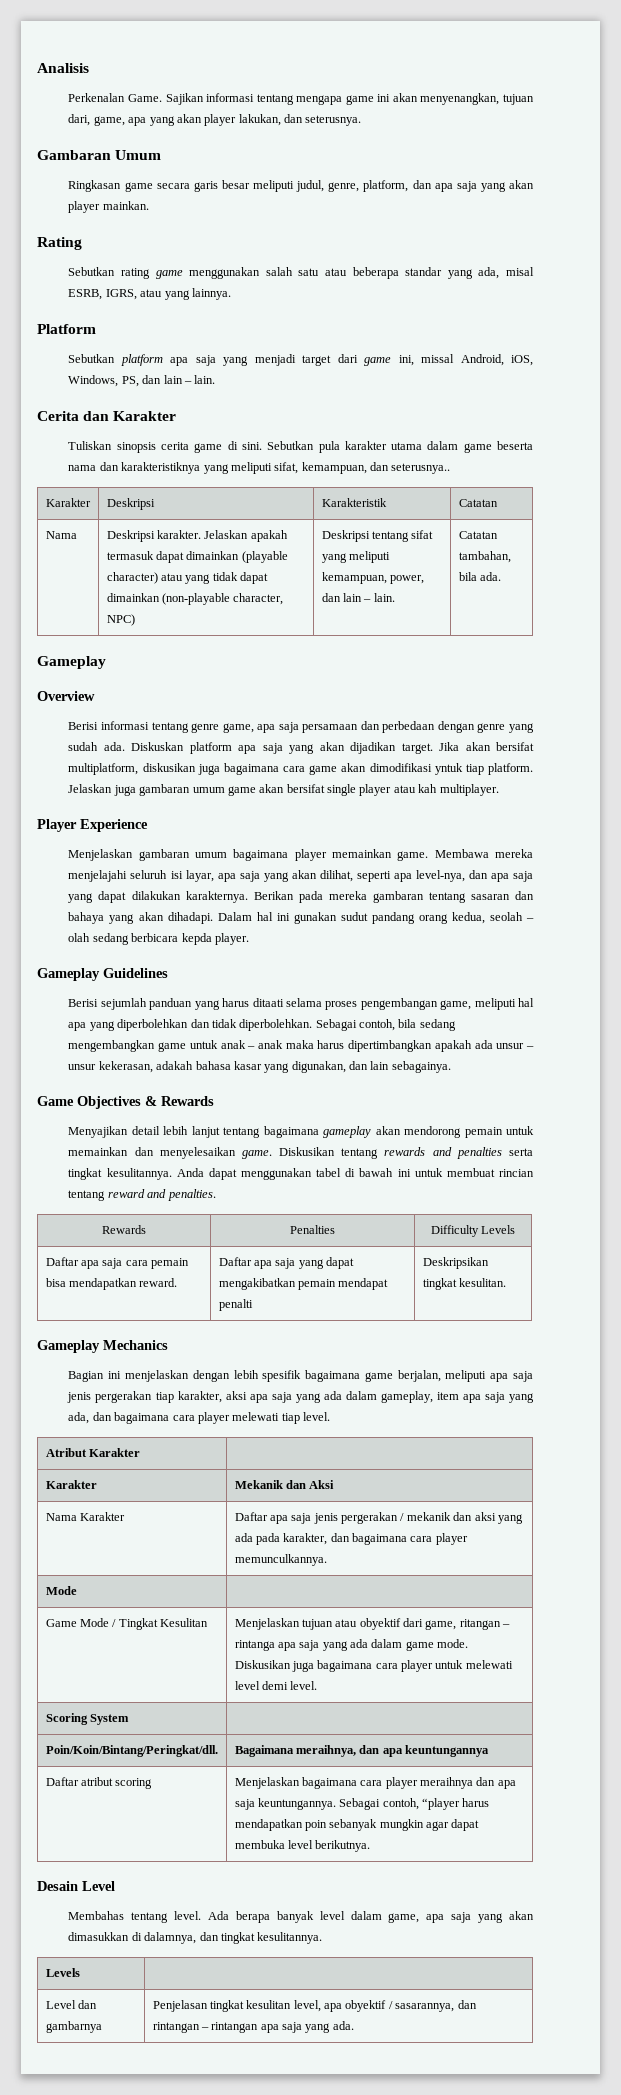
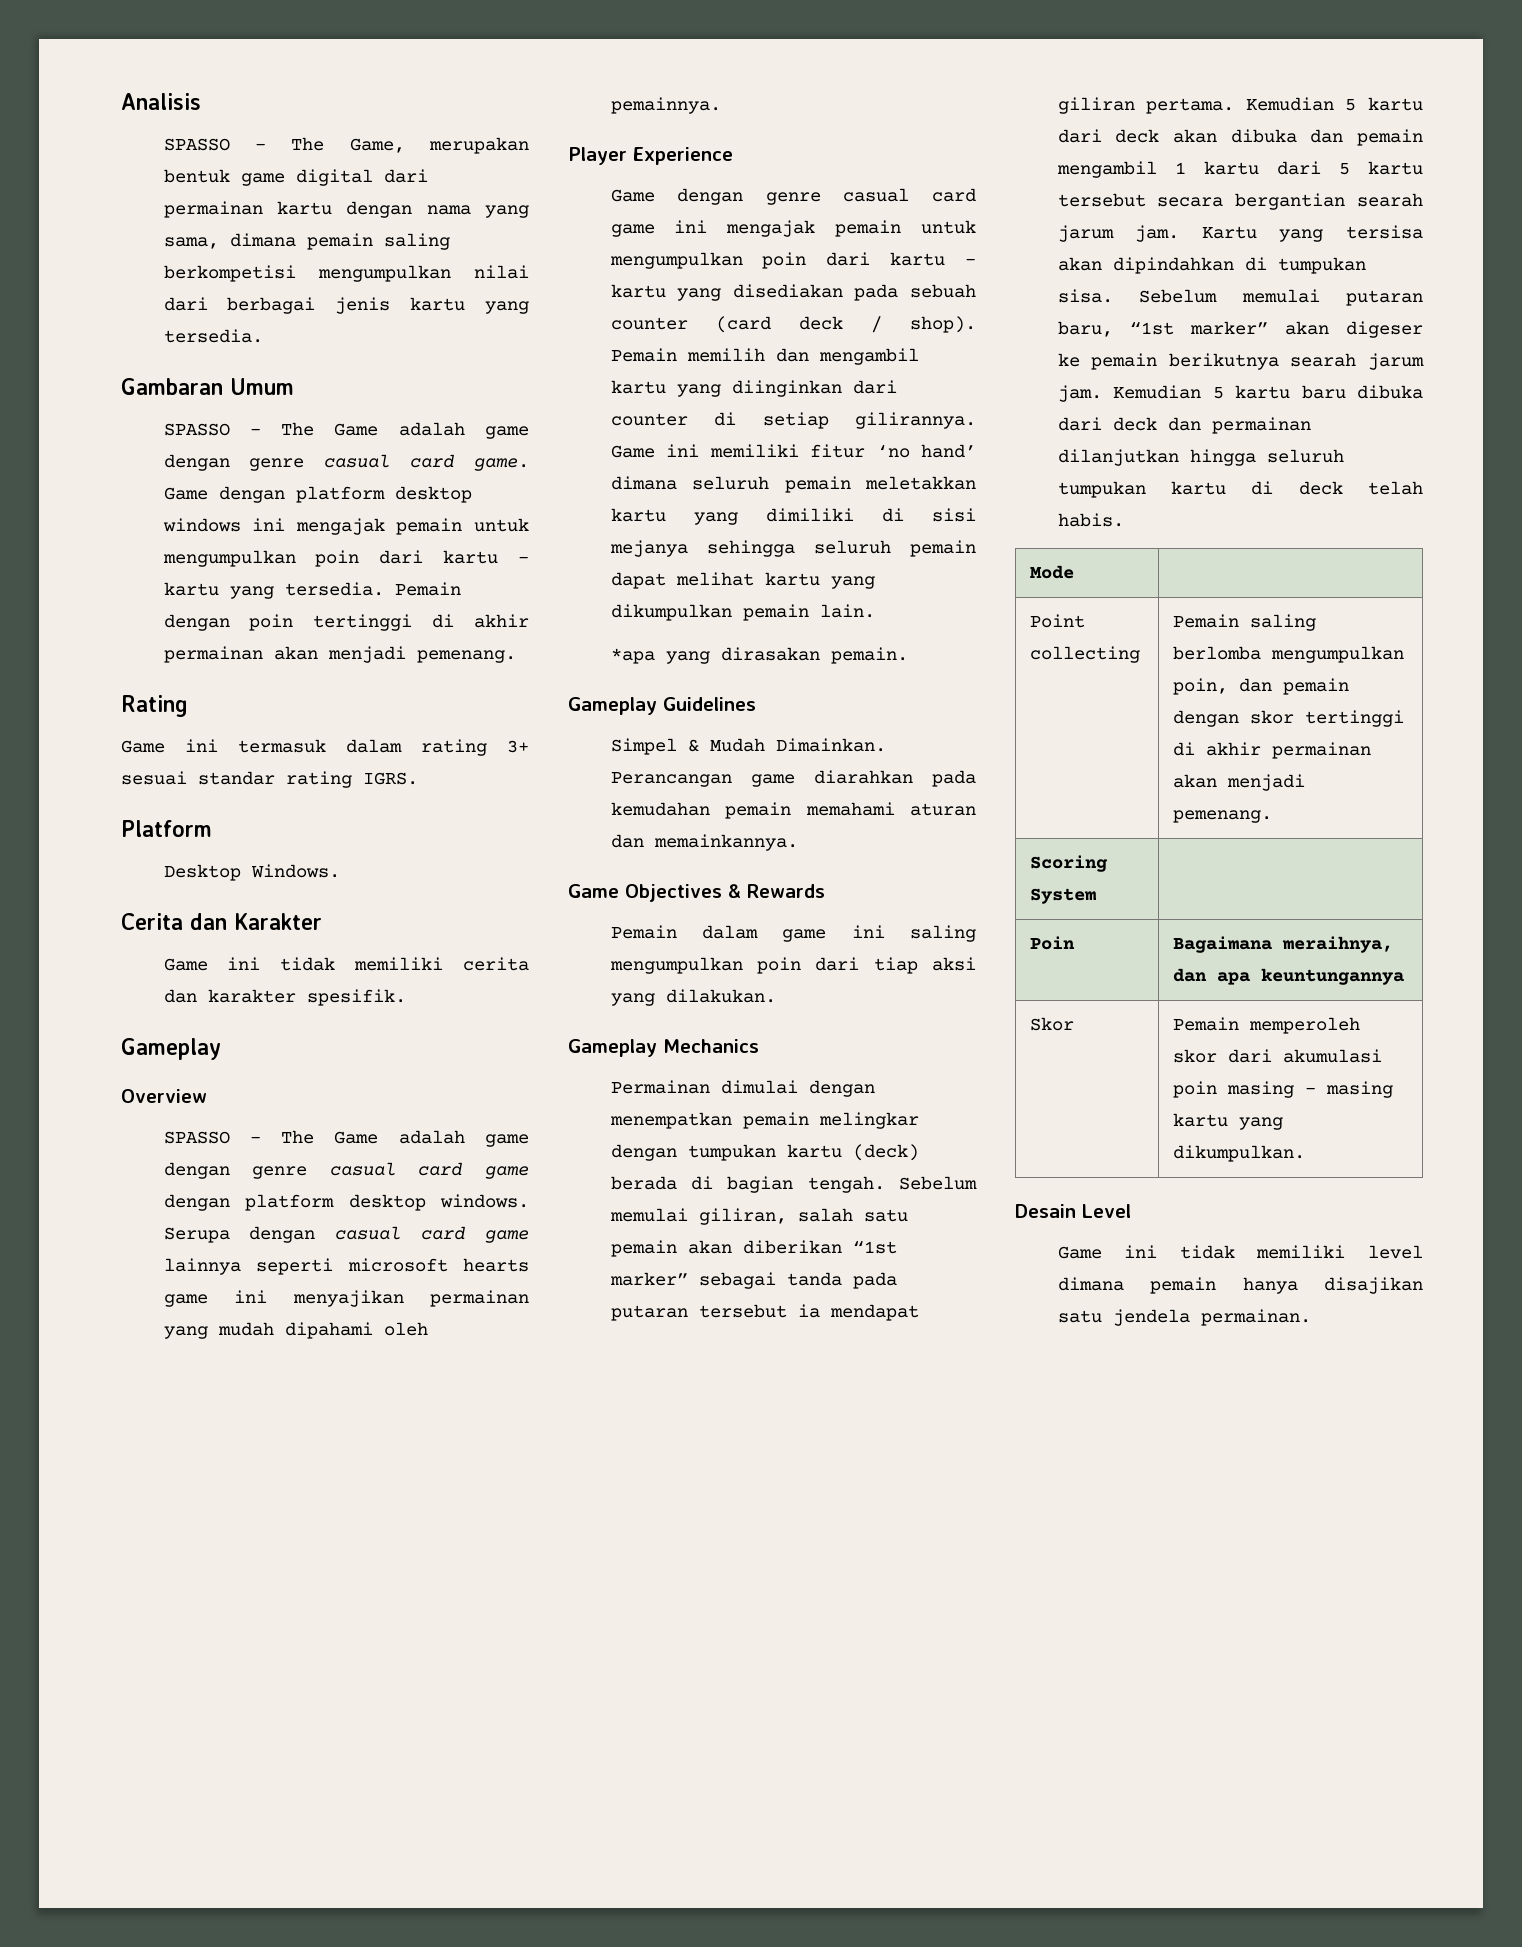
- Perkenalan Game. Sajikan informasi tentang mengapa game ini akan menyenangkan, tujuan dari, game, apa yang akan player lakukan, dan seterusnya.
+ SPASSO – The Game, merupakan bentuk game digital dari permainan kartu dengan nama yang sama, dimana pemain saling berkompetisi mengumpulkan nilai dari berbagai jenis kartu yang tersedia.
  Gambaran Umum
- Ringkasan game secara garis besar meliputi judul, genre, platform, dan apa saja yang akan player mainkan.
+ SPASSO – The Game adalah game dengan genre casual card game. Game dengan platform desktop windows ini mengajak pemain untuk mengumpulkan poin dari kartu – kartu yang tersedia. Pemain dengan poin tertinggi di akhir permainan akan menjadi pemenang.
  Rating
- Sebutkan rating game menggunakan salah satu atau beberapa standar yang ada, misal ESRB, IGRS, atau yang lainnya.
+ Game ini termasuk dalam rating 3+ sesuai standar rating IGRS.
  Platform
- Sebutkan platform apa saja yang menjadi target dari game ini, missal Android, iOS, Windows, PS, dan lain – lain.
+ Desktop Windows.
  Cerita dan Karakter
- Tuliskan sinopsis cerita game di sini. Sebutkan pula karakter utama dalam game beserta nama dan karakteristiknya yang meliputi sifat, kemampuan, dan seterusnya..
- Karakter | Deskripsi | Karakteristik | Catatan
- Nama | Deskripsi karakter. Jelaskan apakah termasuk dapat dimainkan (playable character) atau yang tidak dapat dimainkan (non-playable character, NPC) | Deskripsi tentang sifat yang meliputi kemampuan, power, dan lain – lain. | Catatan tambahan, bila ada.
+ Game ini tidak memiliki cerita dan karakter spesifik.
  Gameplay
  Overview
- Berisi informasi tentang genre game, apa saja persamaan dan perbedaan dengan genre yang sudah ada. Diskuskan platform apa saja yang akan dijadikan target. Jika akan bersifat multiplatform, diskusikan juga bagaimana cara game akan dimodifikasi yntuk tiap platform. Jelaskan juga gambaran umum game akan bersifat single player atau kah multiplayer.
+ SPASSO – The Game adalah game dengan genre casual card game dengan platform desktop windows. Serupa dengan casual card game lainnya seperti microsoft hearts game ini menyajikan permainan yang mudah dipahami oleh pemainnya.
  Player Experience
- Menjelaskan gambaran umum bagaimana player memainkan game. Membawa mereka menjelajahi seluruh isi layar, apa saja yang akan dilihat, seperti apa level-nya, dan apa saja yang dapat dilakukan karakternya. Berikan pada mereka gambaran tentang sasaran dan bahaya yang akan dihadapi. Dalam hal ini gunakan sudut pandang orang kedua, seolah – olah sedang berbicara kepda player.
+ Game dengan genre casual card game ini mengajak pemain untuk mengumpulkan poin dari kartu – kartu yang disediakan pada sebuah counter (card deck / shop). Pemain memilih dan mengambil kartu yang diinginkan dari counter di setiap gilirannya. Game ini memiliki fitur ‘no hand’ dimana seluruh pemain meletakkan kartu yang dimiliki di sisi mejanya sehingga seluruh pemain dapat melihat kartu yang dikumpulkan pemain lain.
+ *apa yang dirasakan pemain.
  Gameplay Guidelines
- Berisi sejumlah panduan yang harus ditaati selama proses pengembangan game, meliputi hal apa yang diperbolehkan dan tidak diperbolehkan. Sebagai contoh, bila sedang mengembangkan game untuk anak – anak maka harus dipertimbangkan apakah ada unsur – unsur kekerasan, adakah bahasa kasar yang digunakan, dan lain sebagainya.
+ Simpel & Mudah Dimainkan. Perancangan game diarahkan pada kemudahan pemain memahami aturan dan memainkannya.
  Game Objectives & Rewards
- Menyajikan detail lebih lanjut tentang bagaimana gameplay akan mendorong pemain untuk memainkan dan menyelesaikan game. Diskusikan tentang rewards and penalties serta tingkat kesulitannya. Anda dapat menggunakan tabel di bawah ini untuk membuat rincian tentang reward and penalties.
- Rewards | Penalties | Difficulty Levels
- Daftar apa saja cara pemain bisa mendapatkan reward. | Daftar apa saja yang dapat mengakibatkan pemain mendapat penalti | Deskripsikan tingkat kesulitan.
+ Pemain dalam game ini saling mengumpulkan poin dari tiap aksi yang dilakukan.
  Gameplay Mechanics
- Bagian ini menjelaskan dengan lebih spesifik bagaimana game berjalan, meliputi apa saja jenis pergerakan tiap karakter, aksi apa saja yang ada dalam gameplay, item apa saja yang ada, dan bagaimana cara player melewati tiap level.
- Atribut Karakter |
- Karakter | Mekanik dan Aksi
- Nama Karakter | Daftar apa saja jenis pergerakan / mekanik dan aksi yang ada pada karakter, dan bagaimana cara player memunculkannya.
+ Permainan dimulai dengan menempatkan pemain melingkar dengan tumpukan kartu (deck) berada di bagian tengah. Sebelum memulai giliran, salah satu pemain akan diberikan “1st marker” sebagai tanda pada putaran tersebut ia mendapat giliran pertama. Kemudian 5 kartu dari deck akan dibuka dan pemain mengambil 1 kartu dari 5 kartu tersebut secara bergantian searah jarum jam. Kartu yang tersisa akan dipindahkan di tumpukan sisa. Sebelum memulai putaran baru, “1st marker” akan digeser ke pemain berikutnya searah jarum jam. Kemudian 5 kartu baru dibuka dari deck dan permainan dilanjutkan hingga seluruh tumpukan kartu di deck telah habis.
  Mode |
- Game Mode / Tingkat Kesulitan | Menjelaskan tujuan atau obyektif dari game, ritangan – rintanga apa saja yang ada dalam game mode. Diskusikan juga bagaimana cara player untuk melewati level demi level.
+ Point collecting | Pemain saling berlomba mengumpulkan poin, dan pemain dengan skor tertinggi di akhir permainan akan menjadi pemenang.
- Poin/Koin/Bintang/Peringkat/dll. | Bagaimana meraihnya, dan apa keuntungannya
+ Poin | Bagaimana meraihnya, dan apa keuntungannya
- Daftar atribut scoring | Menjelaskan bagaimana cara player meraihnya dan apa saja keuntungannya. Sebagai contoh, “player harus mendapatkan poin sebanyak mungkin agar dapat membuka level berikutnya.
+ Skor | Pemain memperoleh skor dari akumulasi poin masing – masing kartu yang dikumpulkan.
  Desain Level
- Membahas tentang level. Ada berapa banyak level dalam game, apa saja yang akan dimasukkan di dalamnya, dan tingkat kesulitannya.
- Levels |
- Level dan gambarnya | Penjelasan tingkat kesulitan level, apa obyektif / sasarannya, dan rintangan – rintangan apa saja yang ada.
+ Game ini tidak memiliki level dimana pemain hanya disajikan satu jendela permainan.

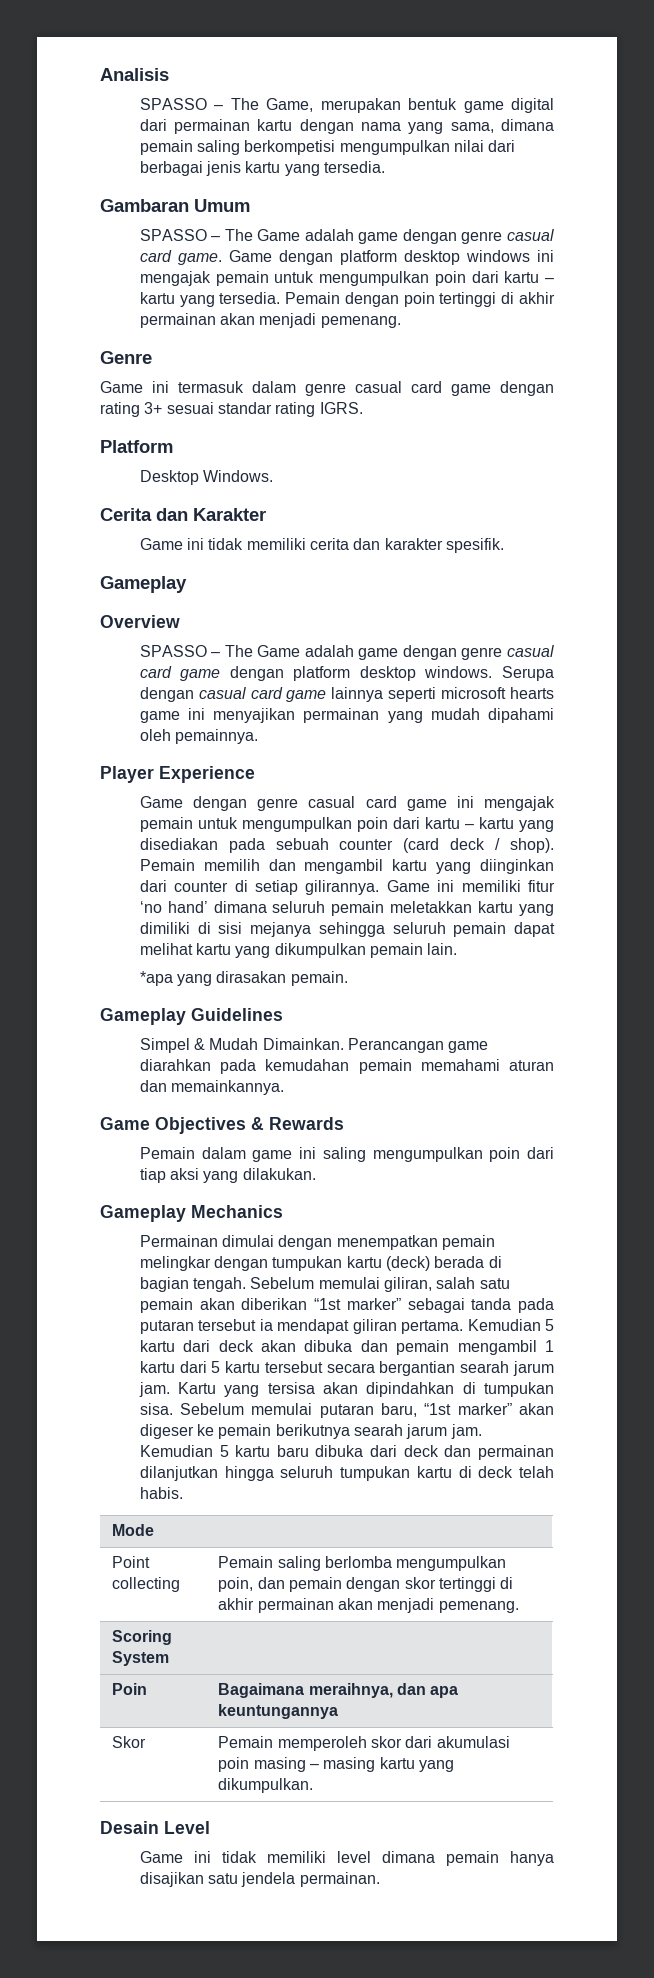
- Rating
+ Genre
- Game ini termasuk dalam rating 3+ sesuai standar rating IGRS.
+ Game ini termasuk dalam genre casual card game dengan rating 3+ sesuai standar rating IGRS.

